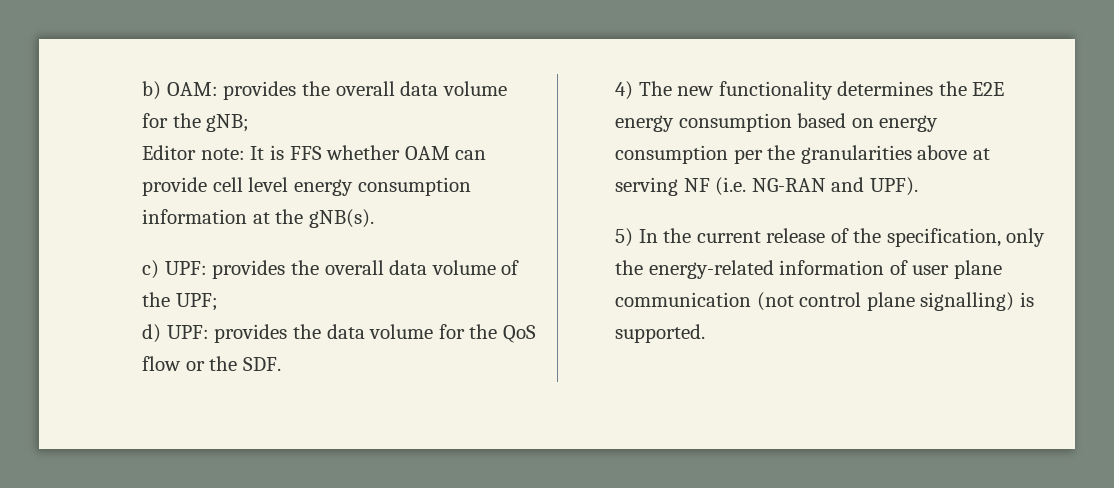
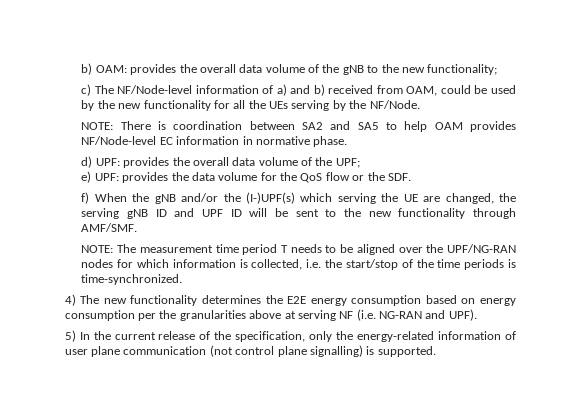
- b) OAM: provides the overall data volume for the gNB;
- Editor note: It is FFS whether OAM can provide cell level energy consumption information at the gNB(s).
- c) UPF: provides the overall data volume of the UPF;
+ b) OAM: provides the overall data volume of the gNB to the new functionality;
+ c) The NF/Node-level information of a) and b) received from OAM, could be used by the new functionality for all the UEs serving by the NF/Node.
+ NOTE: There is coordination between SA2 and SA5 to help OAM provides NF/Node-level EC information in normative phase.
+ d) UPF: provides the overall data volume of the UPF;
- d) UPF: provides the data volume for the QoS flow or the SDF.
+ e) UPF: provides the data volume for the QoS flow or the SDF.
+ f) When the gNB and/or the (I-)UPF(s) which serving the UE are changed, the serving gNB ID and UPF ID will be sent to the new functionality through AMF/SMF.
+ NOTE: The measurement time period T needs to be aligned over the UPF/NG-RAN nodes for which information is collected, i.e. the start/stop of the time periods is time-synchronized.

